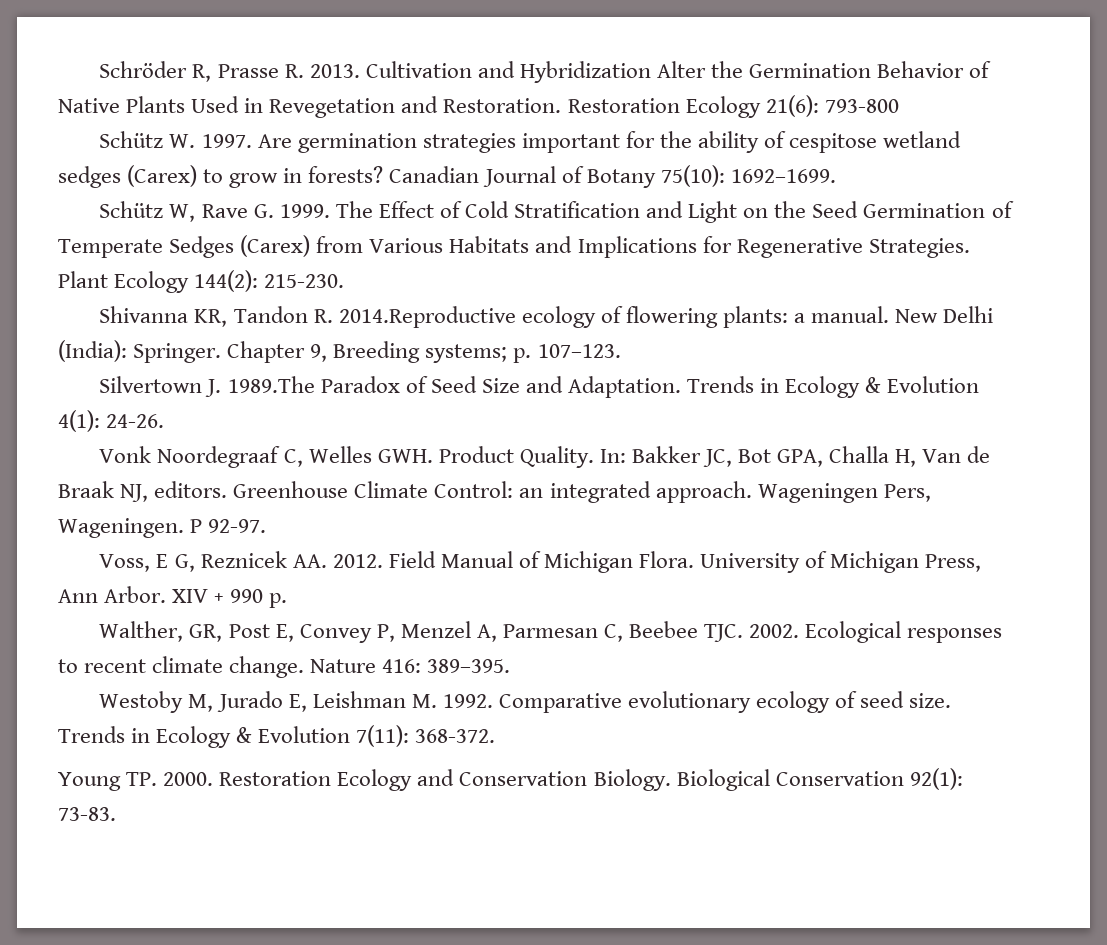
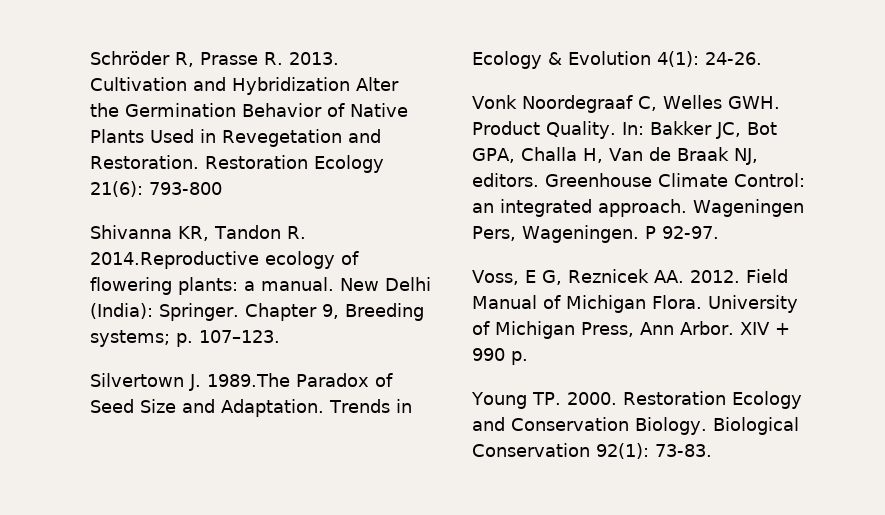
- Schütz W. 1997. Are germination strategies important for the ability of cespitose wetland sedges (Carex) to grow in forests? Canadian Journal of Botany 75(10): 1692–1699.
- Schütz W, Rave G. 1999. The Effect of Cold Stratification and Light on the Seed Germination of Temperate Sedges (Carex) from Various Habitats and Implications for Regenerative Strategies. Plant Ecology 144(2): 215-230.
- Walther, GR, Post E, Convey P, Menzel A, Parmesan C, Beebee TJC. 2002. Ecological responses to recent climate change. Nature 416: 389–395.
- Westoby M, Jurado E, Leishman M. 1992. Comparative evolutionary ecology of seed size. Trends in Ecology & Evolution 7(11): 368-372.

